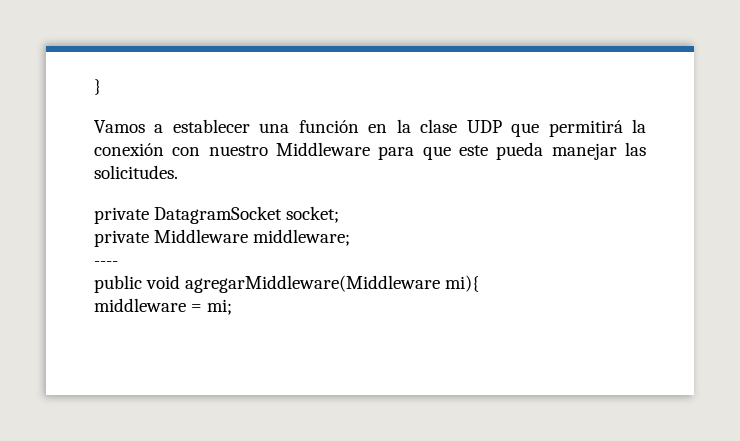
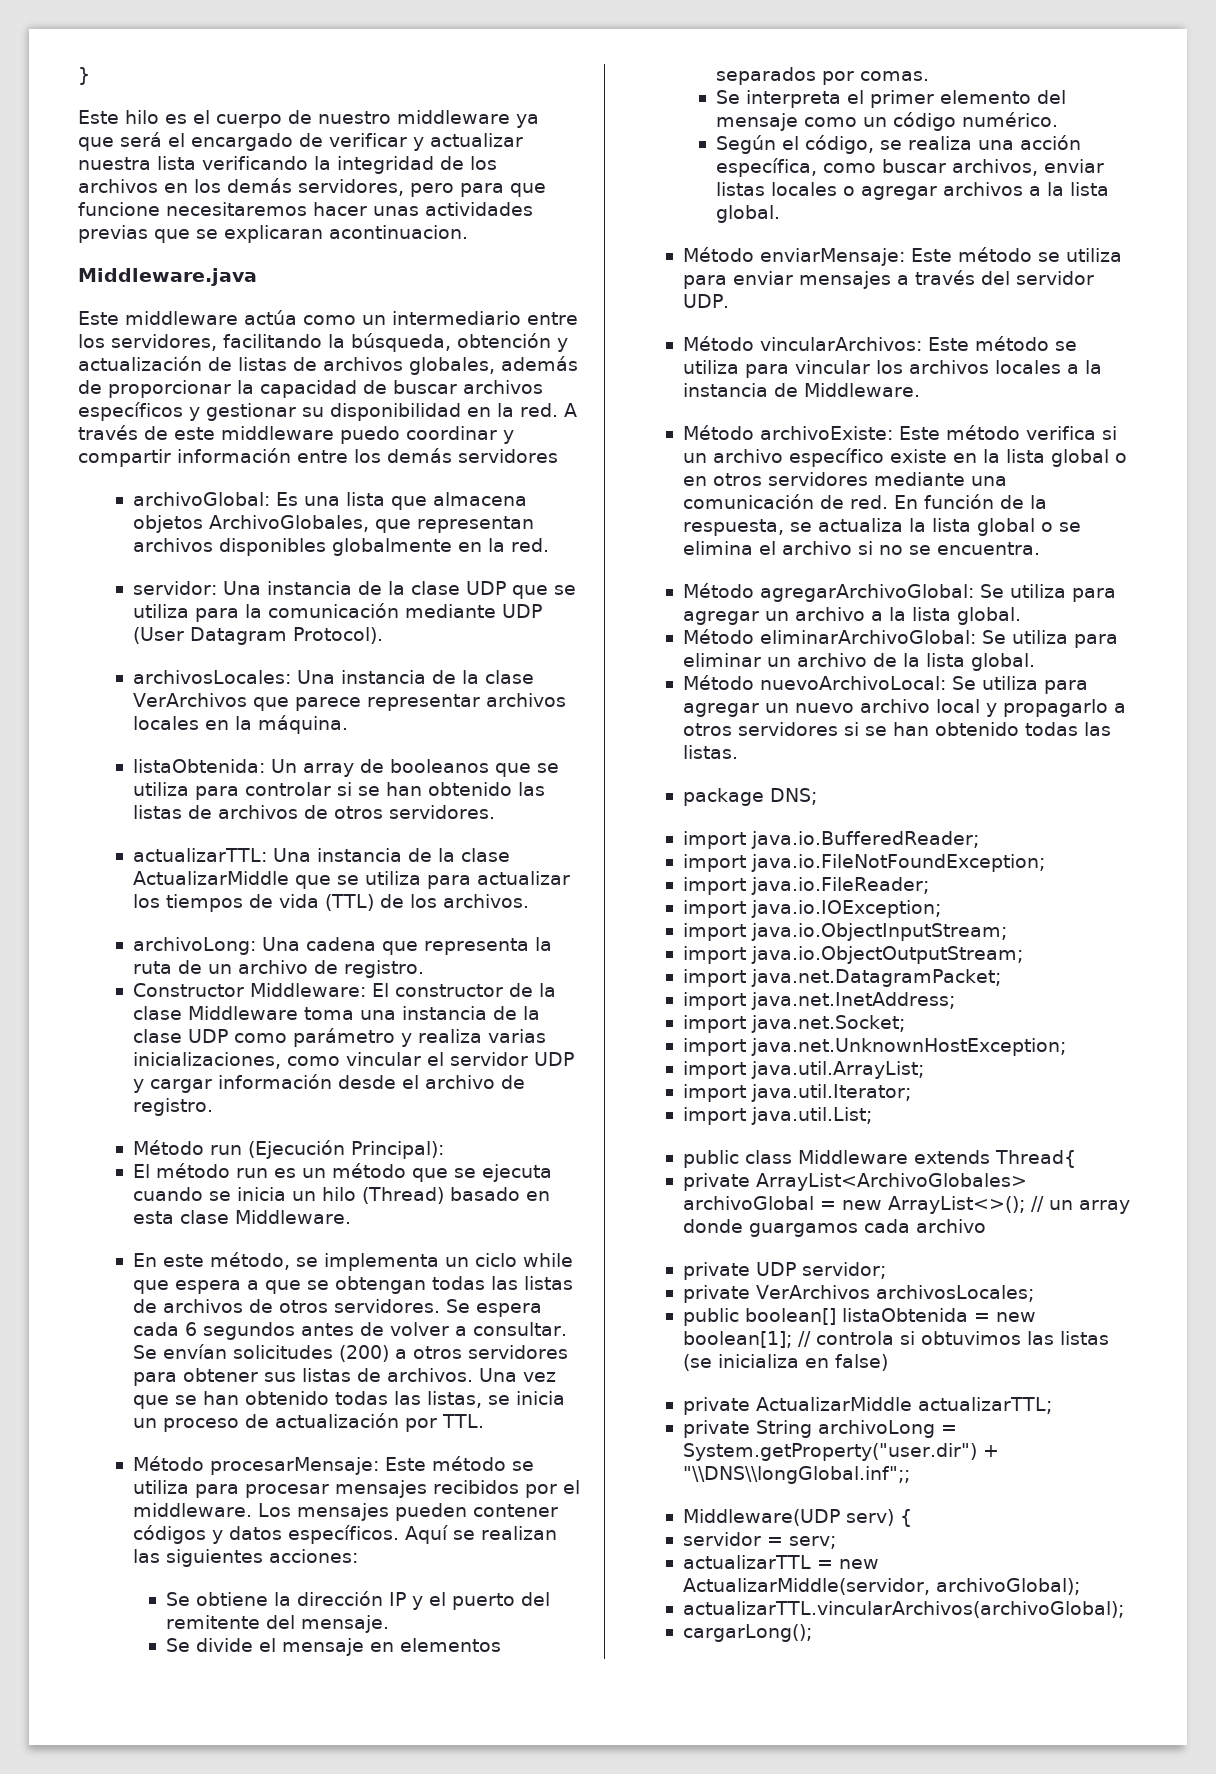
- Vamos a establecer una función en la clase UDP que permitirá la conexión con nuestro Middleware para que este pueda manejar las solicitudes.
- private DatagramSocket socket;
- private Middleware middleware;
- ----
- public void agregarMiddleware(Middleware mi){
- middleware = mi;
+ Este hilo es el cuerpo de nuestro middleware ya que será el encargado de verificar y actualizar nuestra lista verificando la integridad de los archivos en los demás servidores, pero para que funcione necesitaremos hacer unas actividades previas que se explicaran acontinuacion.
+ Middleware.java
+ Este middleware actúa como un intermediario entre los servidores, facilitando la búsqueda, obtención y actualización de listas de archivos globales, además de proporcionar la capacidad de buscar archivos específicos y gestionar su disponibilidad en la red. A través de este middleware puedo coordinar y compartir información entre los demás servidores
+ archivoGlobal: Es una lista que almacena objetos ArchivoGlobales, que representan archivos disponibles globalmente en la red.
+ servidor: Una instancia de la clase UDP que se utiliza para la comunicación mediante UDP (User Datagram Protocol).
+ archivosLocales: Una instancia de la clase VerArchivos que parece representar archivos locales en la máquina.
+ listaObtenida: Un array de booleanos que se utiliza para controlar si se han obtenido las listas de archivos de otros servidores.
+ actualizarTTL: Una instancia de la clase ActualizarMiddle que se utiliza para actualizar los tiempos de vida (TTL) de los archivos.
+ archivoLong: Una cadena que representa la ruta de un archivo de registro.
+ Constructor Middleware: El constructor de la clase Middleware toma una instancia de la clase UDP como parámetro y realiza varias inicializaciones, como vincular el servidor UDP y cargar información desde el archivo de registro.
+ Método run (Ejecución Principal):
+ El método run es un método que se ejecuta cuando se inicia un hilo (Thread) basado en esta clase Middleware.
+ En este método, se implementa un ciclo while que espera a que se obtengan todas las listas de archivos de otros servidores. Se espera cada 6 segundos antes de volver a consultar. Se envían solicitudes (200) a otros servidores para obtener sus listas de archivos. Una vez que se han obtenido todas las listas, se inicia un proceso de actualización por TTL.
+ Método procesarMensaje: Este método se utiliza para procesar mensajes recibidos por el middleware. Los mensajes pueden contener códigos y datos específicos. Aquí se realizan las siguientes acciones:
+ Se obtiene la dirección IP y el puerto del remitente del mensaje.
+ Se divide el mensaje en elementos separados por comas.
+ Se interpreta el primer elemento del mensaje como un código numérico.
+ Según el código, se realiza una acción específica, como buscar archivos, enviar listas locales o agregar archivos a la lista global.
+ Método enviarMensaje: Este método se utiliza para enviar mensajes a través del servidor UDP.
+ Método vincularArchivos: Este método se utiliza para vincular los archivos locales a la instancia de Middleware.
+ Método archivoExiste: Este método verifica si un archivo específico existe en la lista global o en otros servidores mediante una comunicación de red. En función de la respuesta, se actualiza la lista global o se elimina el archivo si no se encuentra.
+ Método agregarArchivoGlobal: Se utiliza para agregar un archivo a la lista global.
+ Método eliminarArchivoGlobal: Se utiliza para eliminar un archivo de la lista global.
+ Método nuevoArchivoLocal: Se utiliza para agregar un nuevo archivo local y propagarlo a otros servidores si se han obtenido todas las listas.
+ package DNS;
+ import java.io.BufferedReader;
+ import java.io.FileNotFoundException;
+ import java.io.FileReader;
+ import java.io.IOException;
+ import java.io.ObjectInputStream;
+ import java.io.ObjectOutputStream;
+ import java.net.DatagramPacket;
+ import java.net.InetAddress;
+ import java.net.Socket;
+ import java.net.UnknownHostException;
+ import java.util.ArrayList;
+ import java.util.Iterator;
+ import java.util.List;
+ public class Middleware extends Thread{
+ private ArrayList<ArchivoGlobales> archivoGlobal = new ArrayList<>(); // un array donde guargamos cada archivo
+ private UDP servidor;
+ private VerArchivos archivosLocales;
+ public boolean[] listaObtenida = new boolean[1]; // controla si obtuvimos las listas (se inicializa en false)
+ private ActualizarMiddle actualizarTTL;
+ private String archivoLong = System.getProperty("user.dir") + "\\DNS\\longGlobal.inf";;
+ Middleware(UDP serv) {
+ servidor = serv;
+ actualizarTTL = new ActualizarMiddle(servidor, archivoGlobal);
+ actualizarTTL.vincularArchivos(archivoGlobal);
+ cargarLong();

